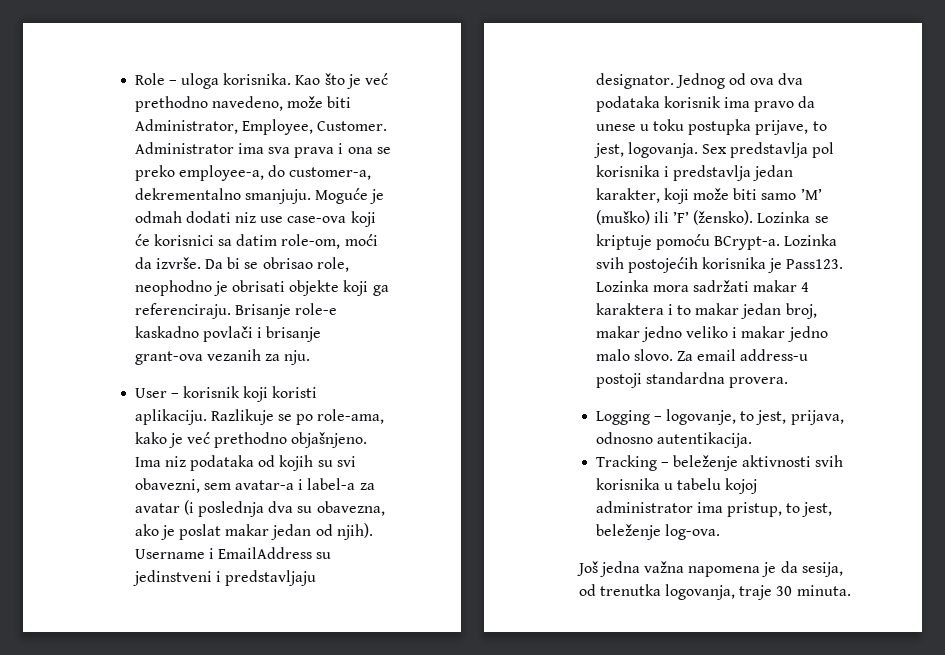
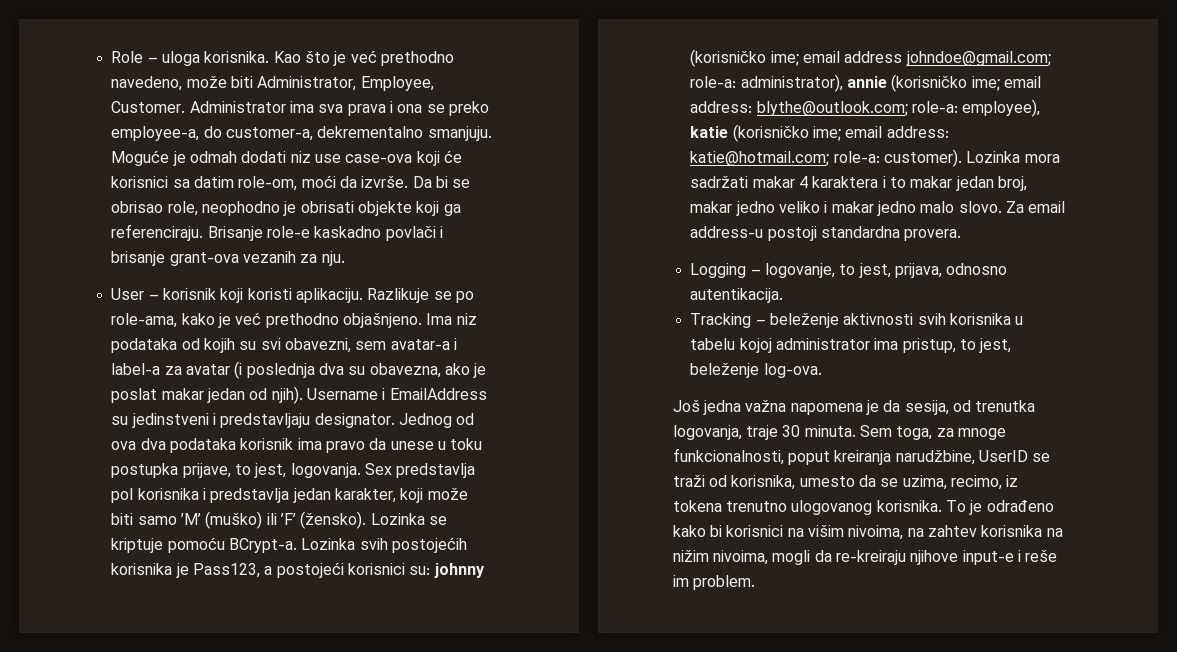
- Lozinka svih postojećih korisnika je Pass123.
+ Lozinka svih postojećih korisnika je Pass123, a postojeći korisnici su: johnny (korisničko ime; email address johndoe@gmail.com; role-a: administrator), annie (korisničko ime; email address: blythe@outlook.com; role-a: employee), katie (korisničko ime; email address: katie@hotmail.com; role-a: customer).
+ Sem toga, za mnoge funkcionalnosti, poput kreiranja narudžbine, UserID se traži od korisnika, umesto da se uzima, recimo, iz tokena trenutno ulogovanog korisnika. To je odrađeno kako bi korisnici na višim nivoima, na zahtev korisnika na nižim nivoima, mogli da re-kreiraju njihove input-e i reše im problem.

